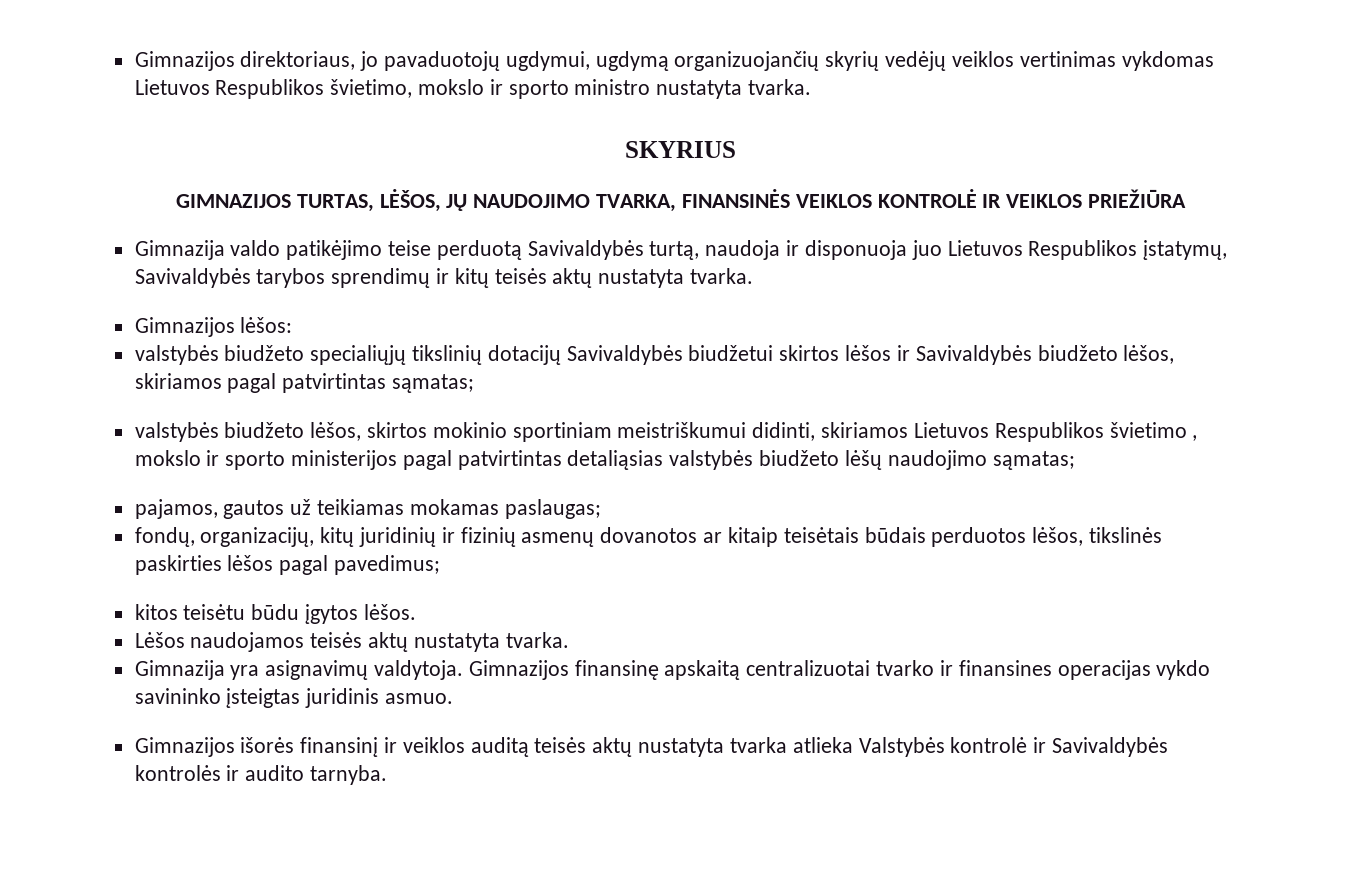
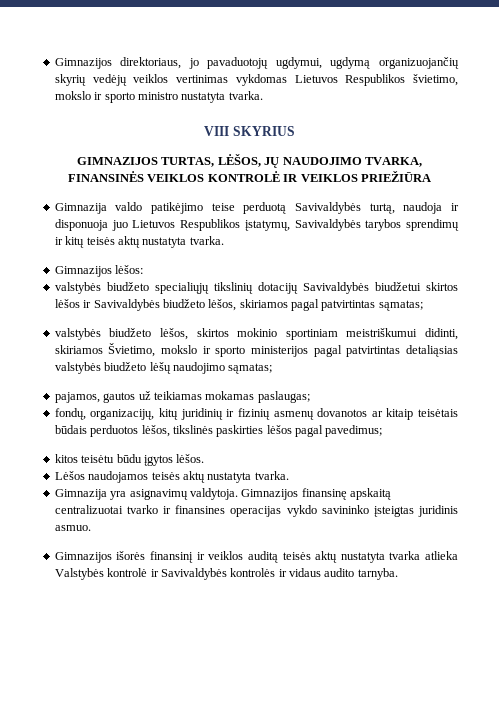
- SKYRIUS
+ VIII SKYRIUS
- valstybės biudžeto lėšos, skirtos mokinio sportiniam meistriškumui didinti, skiriamos Lietuvos Respublikos švietimo , mokslo ir sporto ministerijos pagal patvirtintas detaliąsias valstybės biudžeto lėšų naudojimo sąmatas;
+ valstybės biudžeto lėšos, skirtos mokinio sportiniam meistriškumui didinti, skiriamos Švietimo, mokslo ir sporto ministerijos pagal patvirtintas detaliąsias valstybės biudžeto lėšų naudojimo sąmatas;
- Gimnazijos išorės finansinį ir veiklos auditą teisės aktų nustatyta tvarka atlieka Valstybės kontrolė ir Savivaldybės kontrolės ir audito tarnyba.
+ Gimnazijos išorės finansinį ir veiklos auditą teisės aktų nustatyta tvarka atlieka Valstybės kontrolė ir Savivaldybės kontrolės ir vidaus audito tarnyba.

